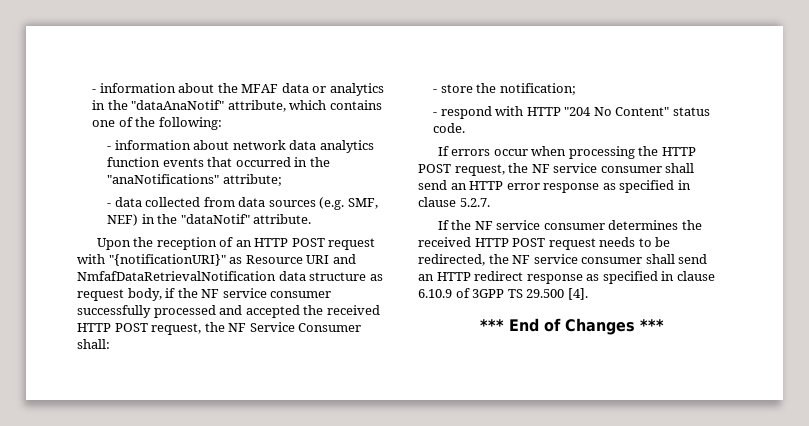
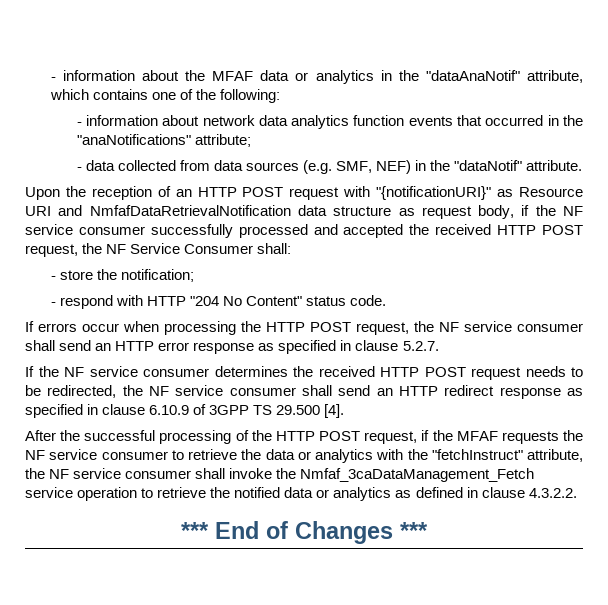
+ After the successful processing of the HTTP POST request, if the MFAF requests the NF service consumer to retrieve the data or analytics with the "fetchInstruct" attribute, the NF service consumer shall invoke the Nmfaf_3caDataManagement_Fetch service operation to retrieve the notified data or analytics as defined in clause 4.3.2.2.

